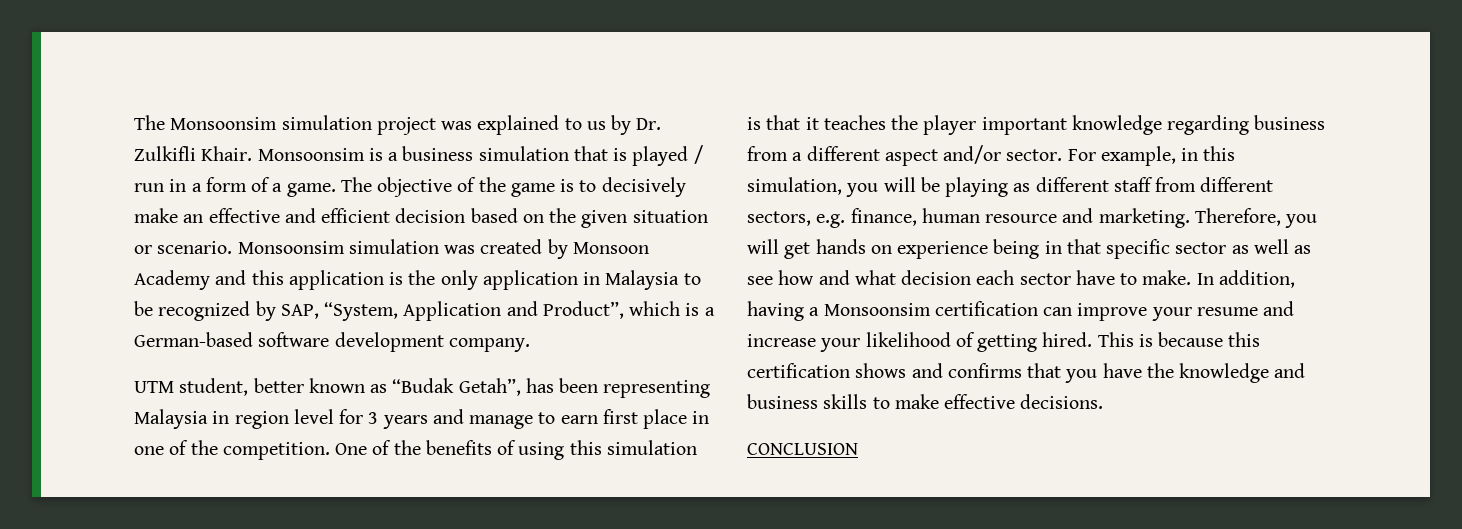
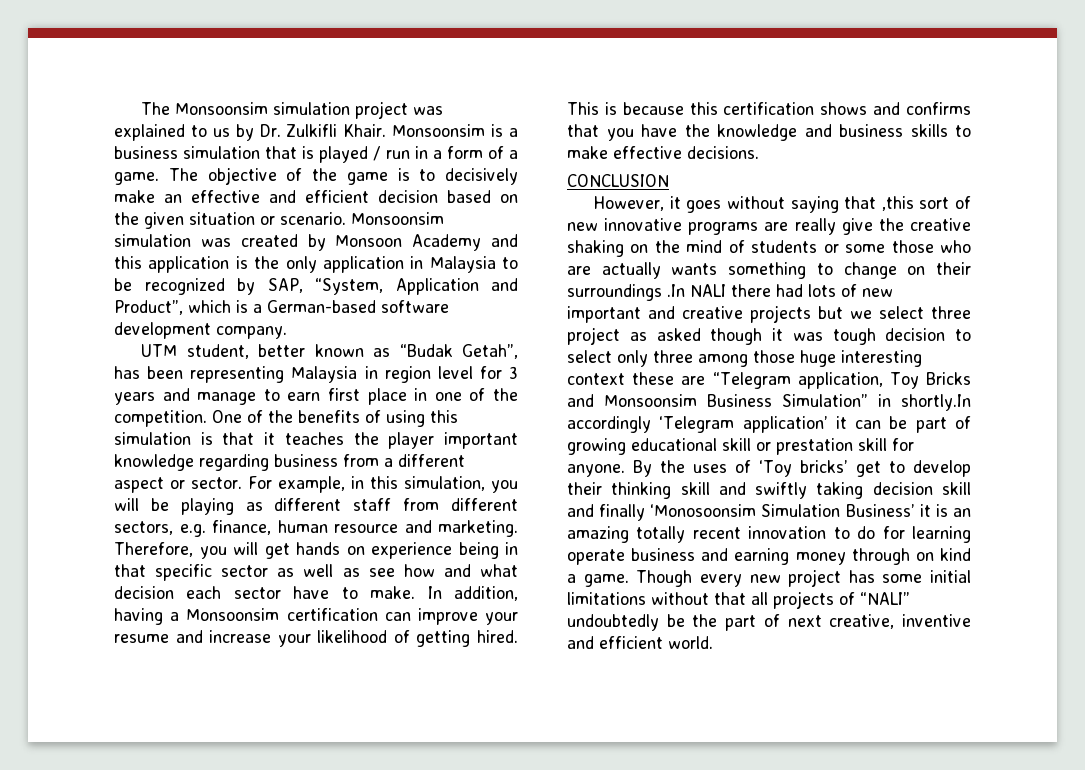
- One of the benefits of using this simulation is that it teaches the player important knowledge regarding business from a different aspect and/or sector.
+ One of the benefits of using this simulation is that it teaches the player important knowledge regarding business from a different aspect or sector.
+ However, it goes without saying that ,this sort of new innovative programs are really give the creative shaking on the mind of students or some those who are actually wants something to change on their surroundings .In NALI there had lots of new important and creative projects but we select three project as asked though it was tough decision to select only three among those huge interesting context these are “Telegram application, Toy Bricks and Monsoonsim Business Simulation” in shortly.In accordingly ‘Telegram application’ it can be part of growing educational skill or prestation skill for anyone. By the uses of ‘Toy bricks’ get to develop their thinking skill and swiftly taking decision skill and finally ‘Monosoonsim Simulation Business’ it is an amazing totally recent innovation to do for learning operate business and earning money through on kind a game. Though every new project has some initial limitations without that all projects of “NALI” undoubtedly be the part of next creative, inventive and efficient world.

